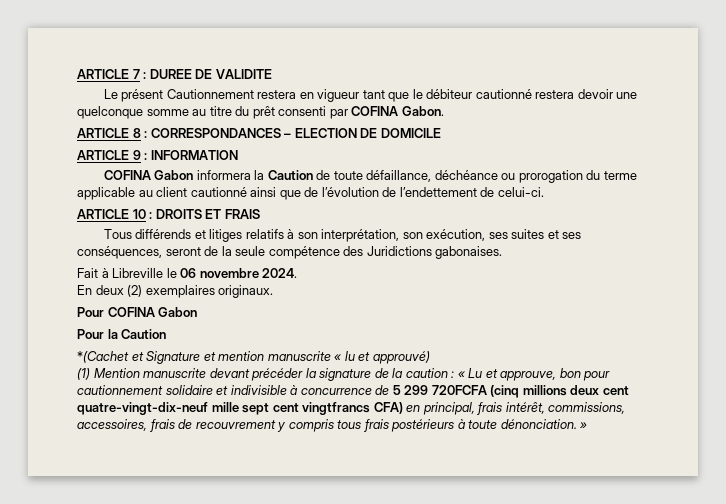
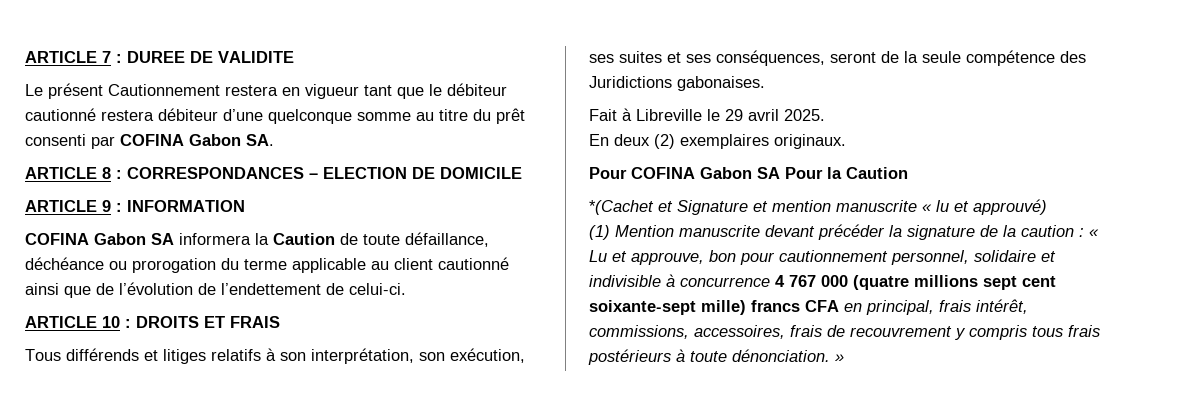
- Le présent Cautionnement restera en vigueur tant que le débiteur cautionné restera devoir une quelconque somme au titre du prêt consenti par COFINA Gabon.
+ Le présent Cautionnement restera en vigueur tant que le débiteur cautionné restera débiteur d’une quelconque somme au titre du prêt consenti par COFINA Gabon SA.
- COFINA Gabon informera la Caution de toute défaillance, déchéance ou prorogation du terme applicable au client cautionné ainsi que de l’évolution de l’endettement de celui-ci.
+ COFINA Gabon SA informera la Caution de toute défaillance, déchéance ou prorogation du terme applicable au client cautionné ainsi que de l’évolution de l’endettement de celui-ci.
- Fait à Libreville le 06 novembre 2024.
+ Fait à Libreville le 29 avril 2025.
- Pour COFINA Gabon
- Pour la Caution
+ Pour COFINA Gabon SA Pour la Caution
- (1) Mention manuscrite devant précéder la signature de la caution : « Lu et approuve, bon pour cautionnement solidaire et indivisible à concurrence de 5 299 720FCFA (cinq millions deux cent quatre-vingt-dix-neuf mille sept cent vingtfrancs CFA) en principal, frais intérêt, commissions, accessoires, frais de recouvrement y compris tous frais postérieurs à toute dénonciation. »
+ (1) Mention manuscrite devant précéder la signature de la caution : « Lu et approuve, bon pour cautionnement personnel, solidaire et indivisible à concurrence 4 767 000 (quatre millions sept cent soixante-sept mille) francs CFA en principal, frais intérêt, commissions, accessoires, frais de recouvrement y compris tous frais postérieurs à toute dénonciation. »

